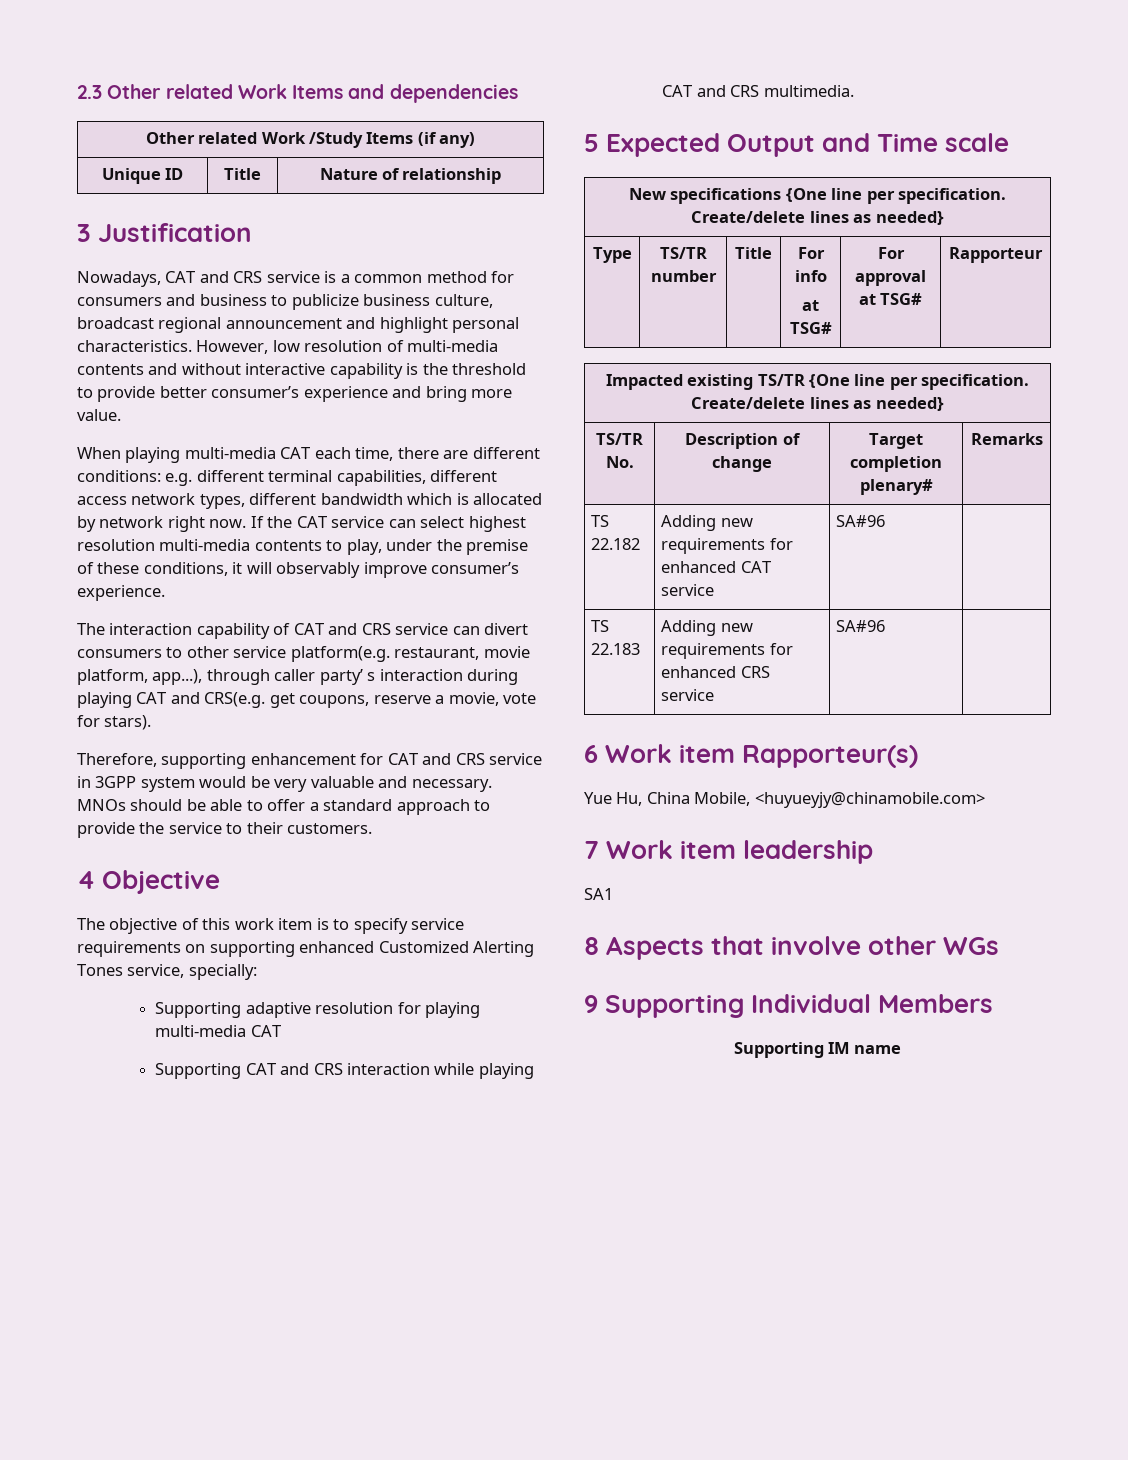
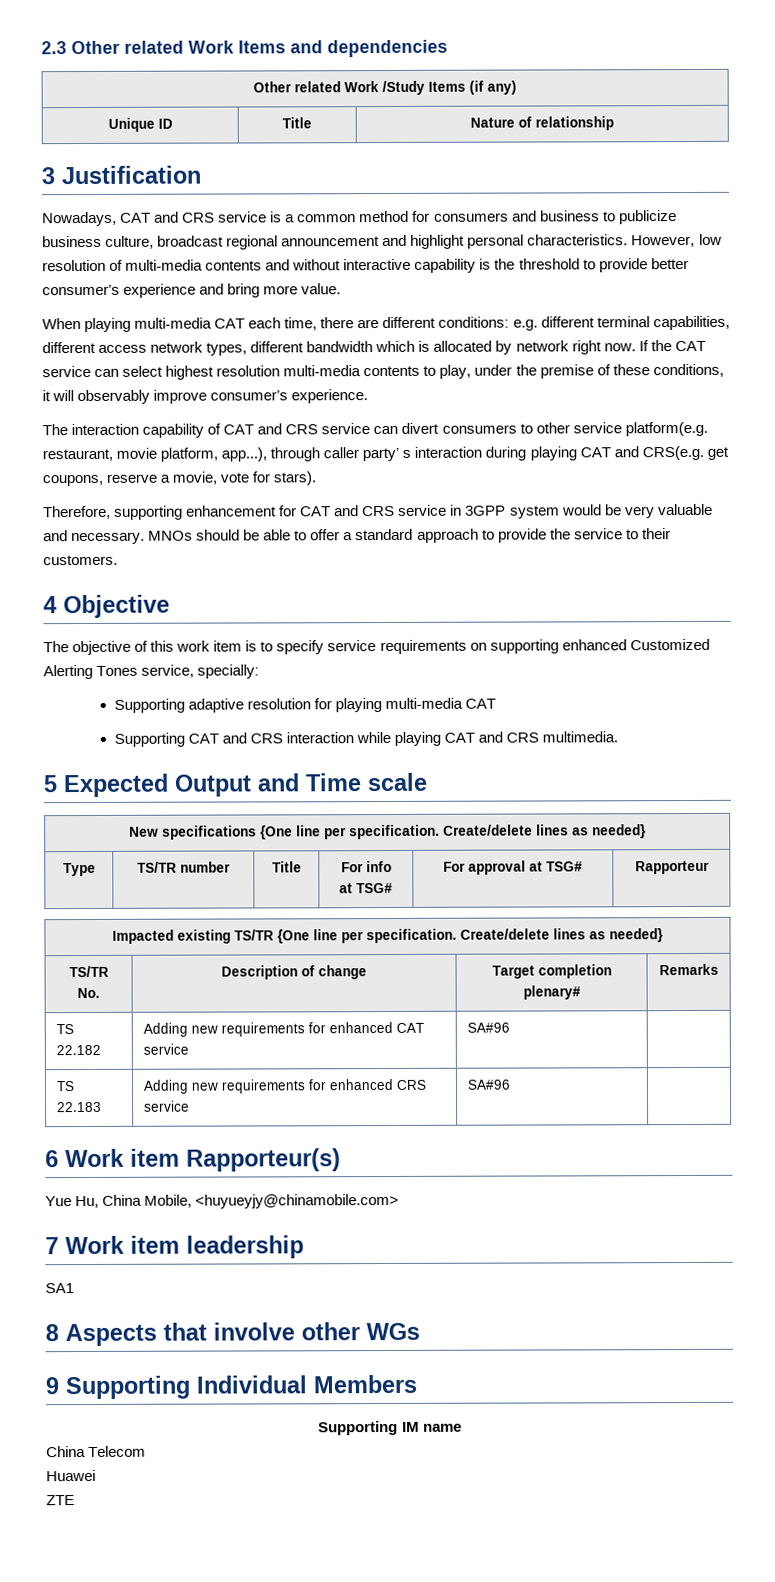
+ China Telecom
+ Huawei
+ ZTE

